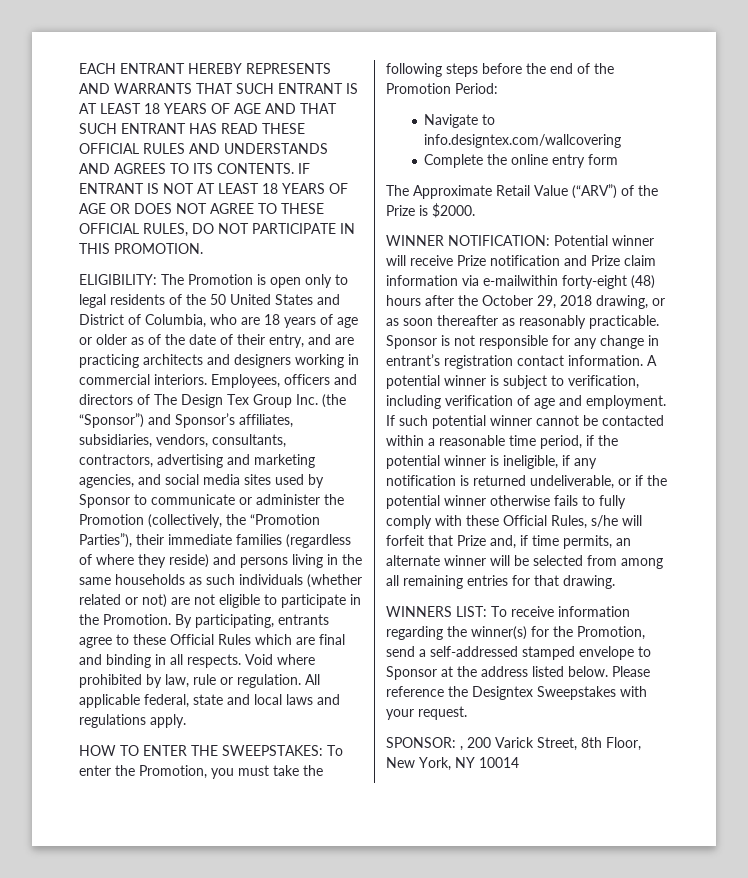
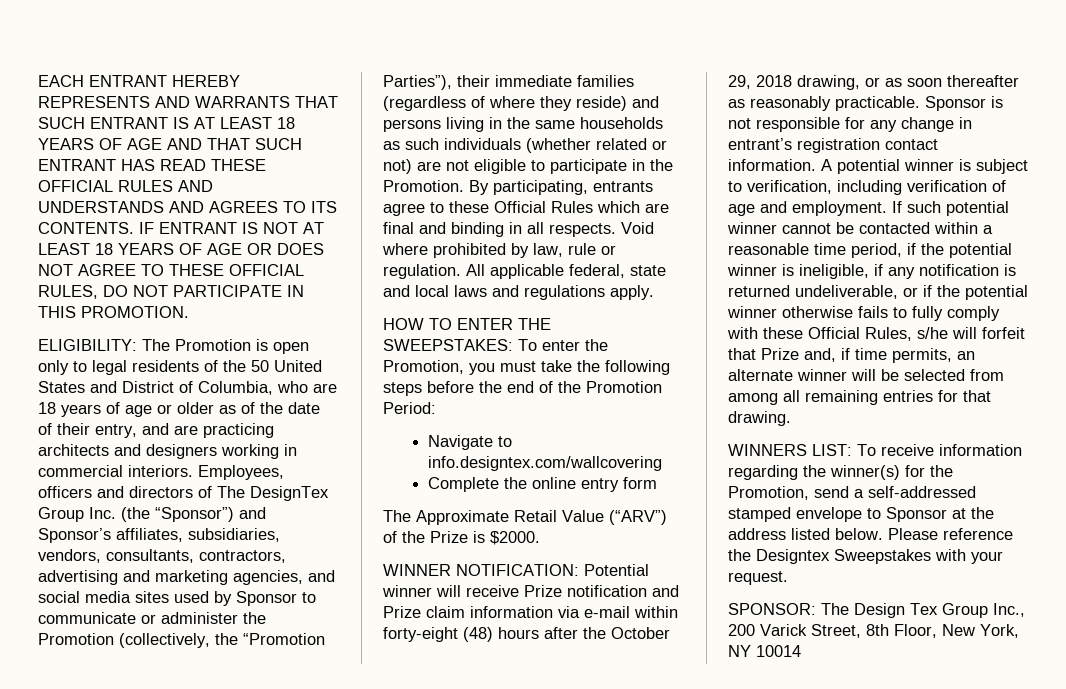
- Employees, officers and directors of The Design Tex Group Inc. (the “Sponsor”) and Sponsor’s affiliates, subsidiaries, vendors, consultants, contractors, advertising and marketing agencies, and social media sites used by Sponsor to communicate or administer the Promotion (collectively, the “Promotion Parties”), their immediate families (regardless of where they reside) and persons living in the same households as such individuals (whether related or not) are not eligible to participate in the Promotion.
+ Employees, officers and directors of The DesignTex Group Inc. (the “Sponsor”) and Sponsor’s affiliates, subsidiaries, vendors, consultants, contractors, advertising and marketing agencies, and social media sites used by Sponsor to communicate or administer the Promotion (collectively, the “Promotion Parties”), their immediate families (regardless of where they reside) and persons living in the same households as such individuals (whether related or not) are not eligible to participate in the Promotion.
- WINNER NOTIFICATION: Potential winner will receive Prize notification and Prize claim information via e-mailwithin forty-eight (48) hours after the October 29, 2018 drawing, or as soon thereafter as reasonably practicable.
+ WINNER NOTIFICATION: Potential winner will receive Prize notification and Prize claim information via e-mail within forty-eight (48) hours after the October 29, 2018 drawing, or as soon thereafter as reasonably practicable.
- SPONSOR: , 200 Varick Street, 8th Floor, New York, NY 10014
+ SPONSOR: The Design Tex Group Inc., 200 Varick Street, 8th Floor, New York, NY 10014

